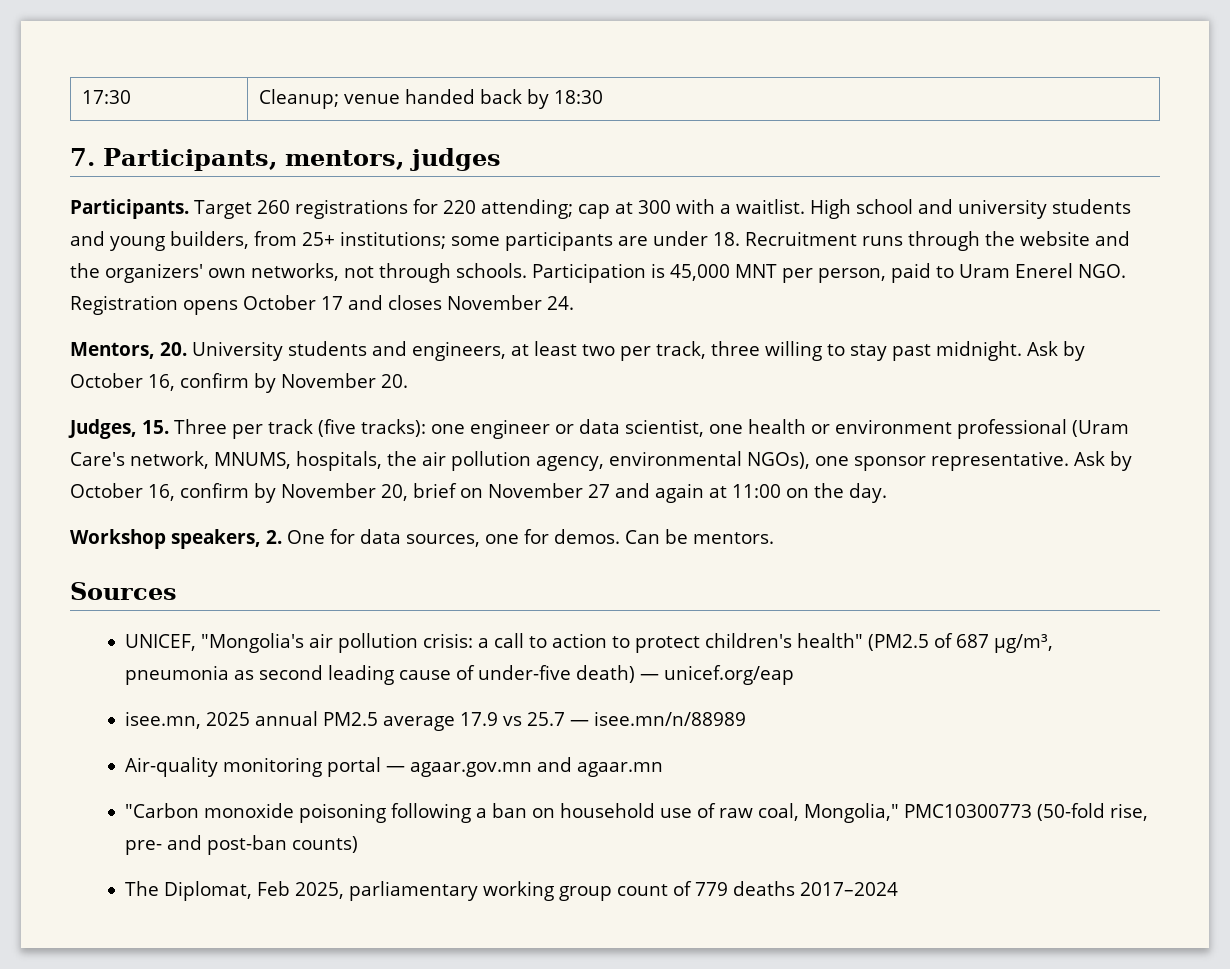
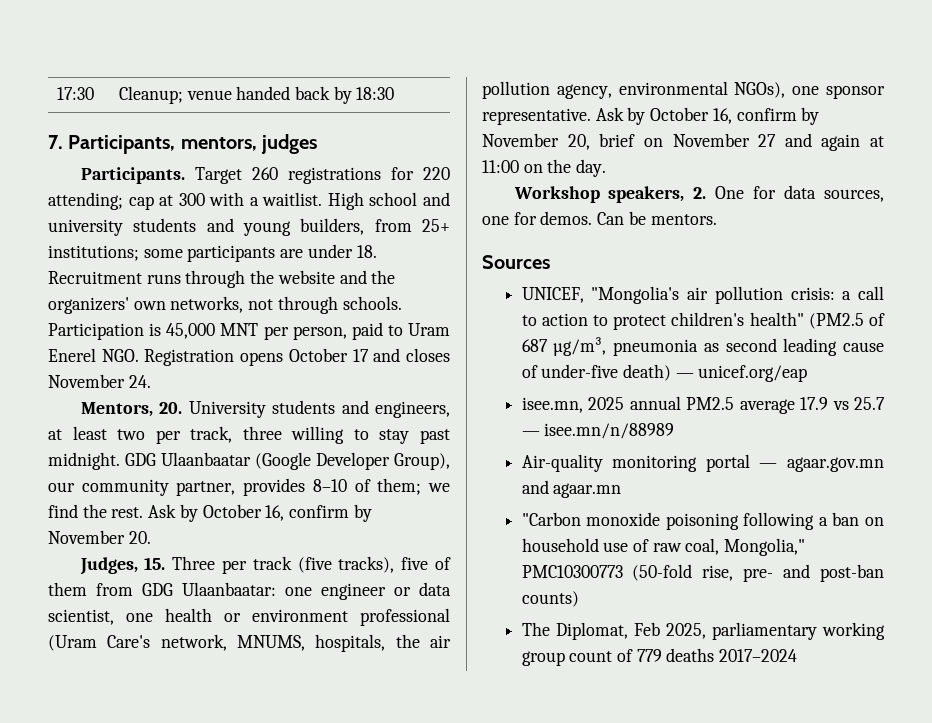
+ GDG Ulaanbaatar (Google Developer Group), our community partner, provides 8–10 of them; we find the rest.
- Judges, 15. Three per track (five tracks): one engineer or data scientist, one health or environment professional (Uram Care's network, MNUMS, hospitals, the air pollution agency, environmental NGOs), one sponsor representative.
+ Judges, 15. Three per track (five tracks), five of them from GDG Ulaanbaatar: one engineer or data scientist, one health or environment professional (Uram Care's network, MNUMS, hospitals, the air pollution agency, environmental NGOs), one sponsor representative.

